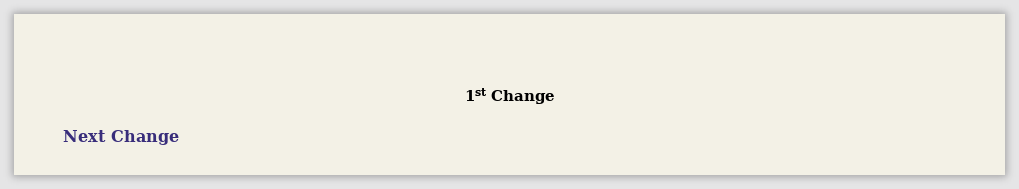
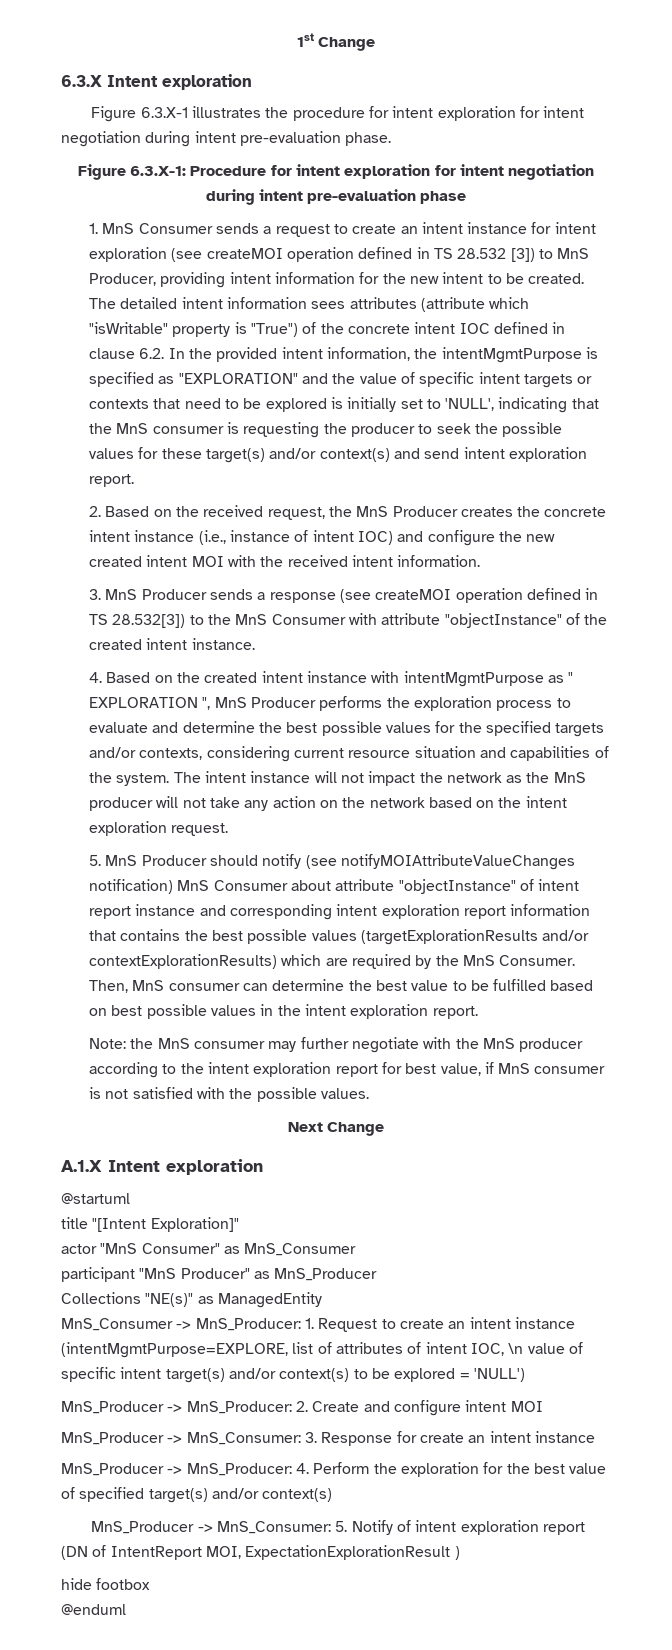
+ 6.3.X Intent exploration
+ Figure 6.3.X-1 illustrates the procedure for intent exploration for intent negotiation during intent pre-evaluation phase.
+ Figure 6.3.X-1: Procedure for intent exploration for intent negotiation during intent pre-evaluation phase
+ 1. MnS Consumer sends a request to create an intent instance for intent exploration (see createMOI operation defined in TS 28.532 [3]) to MnS Producer, providing intent information for the new intent to be created. The detailed intent information sees attributes (attribute which "isWritable" property is "True") of the concrete intent IOC defined in clause 6.2. In the provided intent information, the intentMgmtPurpose is specified as "EXPLORATION" and the value of specific intent targets or contexts that need to be explored is initially set to 'NULL', indicating that the MnS consumer is requesting the producer to seek the possible values for these target(s) and/or context(s) and send intent exploration report.
+ 2. Based on the received request, the MnS Producer creates the concrete intent instance (i.e., instance of intent IOC) and configure the new created intent MOI with the received intent information.
+ 3. MnS Producer sends a response (see createMOI operation defined in TS 28.532[3]) to the MnS Consumer with attribute "objectInstance" of the created intent instance.
+ 4. Based on the created intent instance with intentMgmtPurpose as " EXPLORATION ", MnS Producer performs the exploration process to evaluate and determine the best possible values for the specified targets and/or contexts, considering current resource situation and capabilities of the system. The intent instance will not impact the network as the MnS producer will not take any action on the network based on the intent exploration request.
+ 5. MnS Producer should notify (see notifyMOIAttributeValueChanges notification) MnS Consumer about attribute "objectInstance" of intent report instance and corresponding intent exploration report information that contains the best possible values (targetExplorationResults and/or contextExplorationResults) which are required by the MnS Consumer. Then, MnS consumer can determine the best value to be fulfilled based on best possible values in the intent exploration report.
+ Note: the MnS consumer may further negotiate with the MnS producer according to the intent exploration report for best value, if MnS consumer is not satisfied with the possible values.
  Next Change
+ A.1.X Intent exploration
+ @startuml
+ title "[Intent Exploration]"
+ actor "MnS Consumer" as MnS_Consumer
+ participant "MnS Producer" as MnS_Producer
+ Collections "NE(s)" as ManagedEntity
+ MnS_Consumer -> MnS_Producer: 1. Request to create an intent instance (intentMgmtPurpose=EXPLORE, list of attributes of intent IOC, \n value of specific intent target(s) and/or context(s) to be explored = 'NULL')
+ MnS_Producer -> MnS_Producer: 2. Create and configure intent MOI
+ MnS_Producer -> MnS_Consumer: 3. Response for create an intent instance
+ MnS_Producer -> MnS_Producer: 4. Perform the exploration for the best value of specified target(s) and/or context(s)
+ MnS_Producer -> MnS_Consumer: 5. Notify of intent exploration report (DN of IntentReport MOI, ExpectationExplorationResult )
+ hide footbox
+ @enduml

